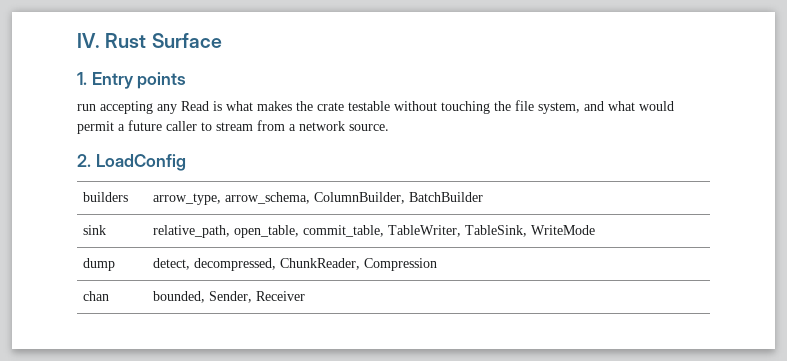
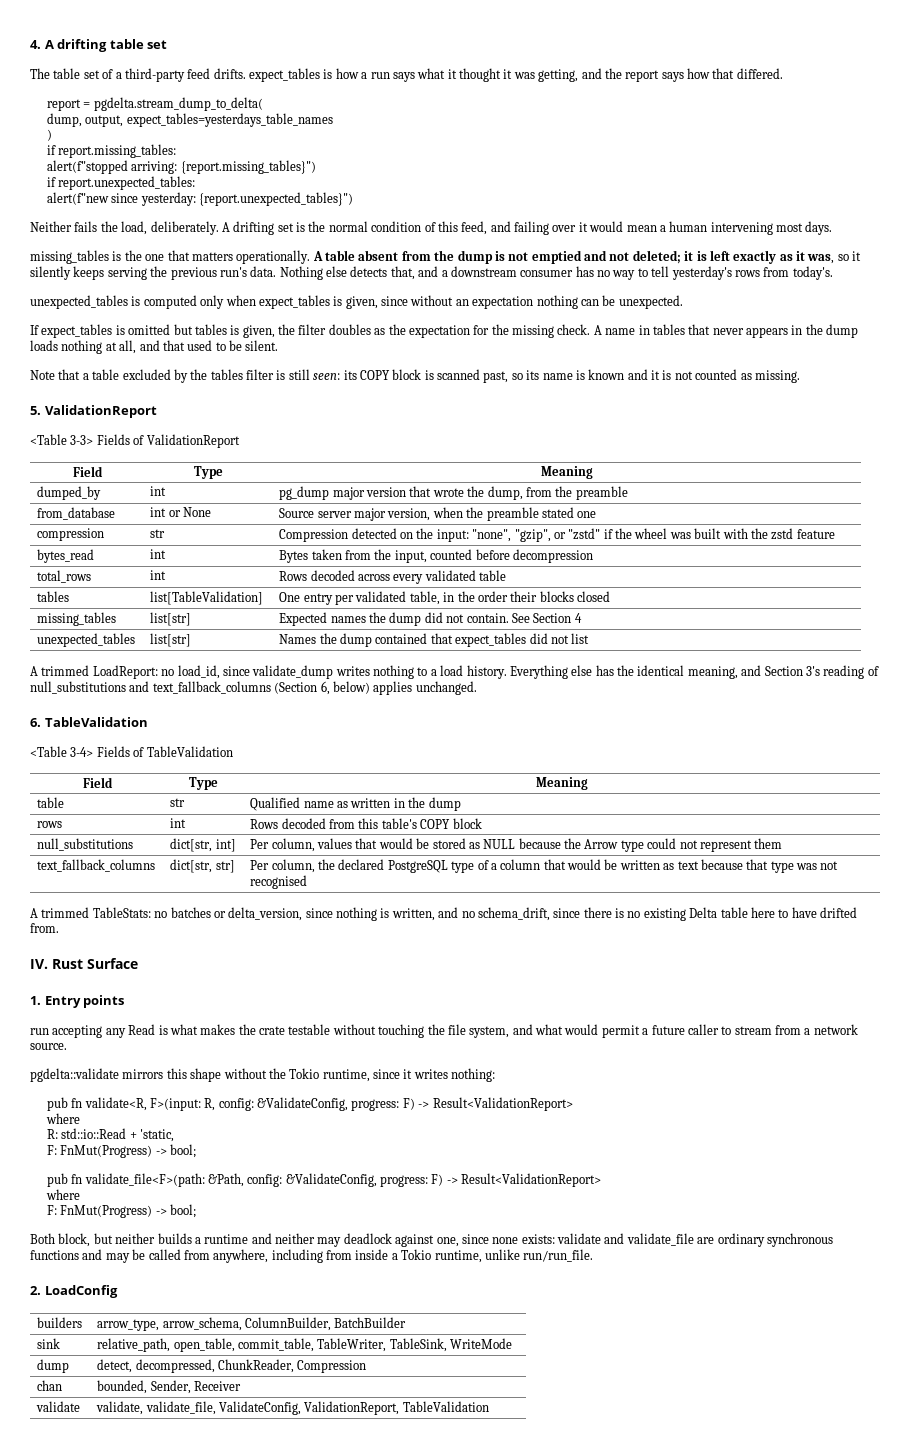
+ 4. A drifting table set
+ The table set of a third-party feed drifts. expect_tables is how a run says what it thought it was getting, and the report says how that differed.
+ report = pgdelta.stream_dump_to_delta(
+ dump, output, expect_tables=yesterdays_table_names
+ )
+ if report.missing_tables:
+ alert(f"stopped arriving: {report.missing_tables}")
+ if report.unexpected_tables:
+ alert(f"new since yesterday: {report.unexpected_tables}")
+ Neither fails the load, deliberately. A drifting set is the normal condition of this feed, and failing over it would mean a human intervening most days.
+ missing_tables is the one that matters operationally. A table absent from the dump is not emptied and not deleted; it is left exactly as it was, so it silently keeps serving the previous run's data. Nothing else detects that, and a downstream consumer has no way to tell yesterday's rows from today's.
+ unexpected_tables is computed only when expect_tables is given, since without an expectation nothing can be unexpected.
+ If expect_tables is omitted but tables is given, the filter doubles as the expectation for the missing check. A name in tables that never appears in the dump loads nothing at all, and that used to be silent.
+ Note that a table excluded by the tables filter is still seen: its COPY block is scanned past, so its name is known and it is not counted as missing.
+ 5. ValidationReport
+ <Table 3-3> Fields of ValidationReport
+ Field | Type | Meaning
+ dumped_by | int | pg_dump major version that wrote the dump, from the preamble
+ from_database | int or None | Source server major version, when the preamble stated one
+ compression | str | Compression detected on the input: "none", "gzip", or "zstd" if the wheel was built with the zstd feature
+ bytes_read | int | Bytes taken from the input, counted before decompression
+ total_rows | int | Rows decoded across every validated table
+ tables | list[TableValidation] | One entry per validated table, in the order their blocks closed
+ missing_tables | list[str] | Expected names the dump did not contain. See Section 4
+ unexpected_tables | list[str] | Names the dump contained that expect_tables did not list
+ A trimmed LoadReport: no load_id, since validate_dump writes nothing to a load history. Everything else has the identical meaning, and Section 3's reading of null_substitutions and text_fallback_columns (Section 6, below) applies unchanged.
+ 6. TableValidation
+ <Table 3-4> Fields of TableValidation
+ Field | Type | Meaning
+ table | str | Qualified name as written in the dump
+ rows | int | Rows decoded from this table's COPY block
+ null_substitutions | dict[str, int] | Per column, values that would be stored as NULL because the Arrow type could not represent them
+ text_fallback_columns | dict[str, str] | Per column, the declared PostgreSQL type of a column that would be written as text because that type was not recognised
+ A trimmed TableStats: no batches or delta_version, since nothing is written, and no schema_drift, since there is no existing Delta table here to have drifted from.
+ pgdelta::validate mirrors this shape without the Tokio runtime, since it writes nothing:
+ pub fn validate<R, F>(input: R, config: &ValidateConfig, progress: F) -> Result<ValidationReport>
+ where
+ R: std::io::Read + 'static,
+ F: FnMut(Progress) -> bool;
+ pub fn validate_file<F>(path: &Path, config: &ValidateConfig, progress: F) -> Result<ValidationReport>
+ where
+ F: FnMut(Progress) -> bool;
+ Both block, but neither builds a runtime and neither may deadlock against one, since none exists: validate and validate_file are ordinary synchronous functions and may be called from anywhere, including from inside a Tokio runtime, unlike run/run_file.
+ validate | validate, validate_file, ValidateConfig, ValidationReport, TableValidation

